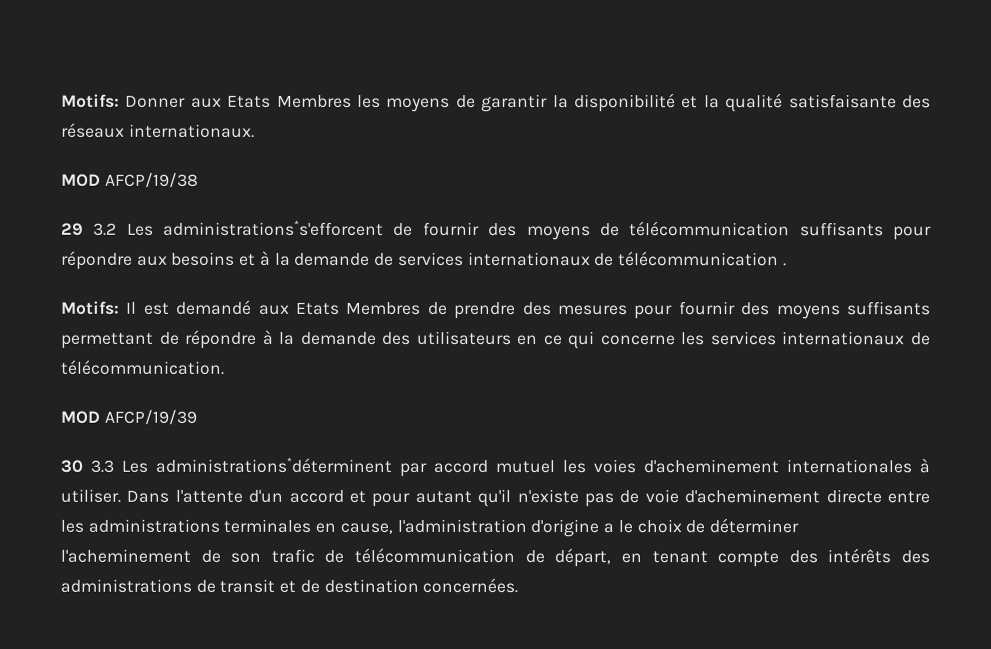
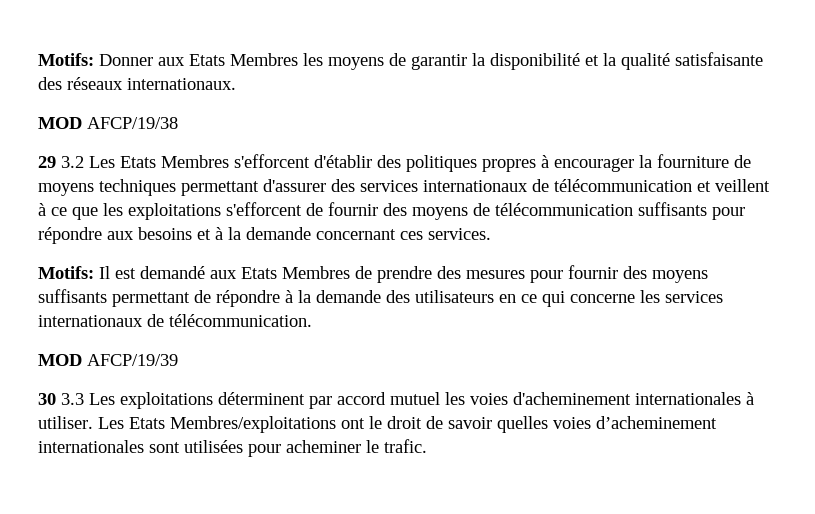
- 29 3.2 Les administrations*s'efforcent de fournir des moyens de télécommunication suffisants pour répondre aux besoins et à la demande de services internationaux de télécommunication .
+ 29 3.2 Les Etats Membres s'efforcent d'établir des politiques propres à encourager la fourniture de moyens techniques permettant d'assurer des services internationaux de télécommunication et veillent à ce que les exploitations s'efforcent de fournir des moyens de télécommunication suffisants pour répondre aux besoins et à la demande concernant ces services.
- 30 3.3 Les administrations*déterminent par accord mutuel les voies d'acheminement internationales à utiliser.
+ 30 3.3 Les exploitations déterminent par accord mutuel les voies d'acheminement internationales à utiliser.
- Dans l'attente d'un accord et pour autant qu'il n'existe pas de voie d'acheminement directe entre les administrations terminales en cause, l'administration d'origine a le choix de déterminer l'acheminement de son trafic de télécommunication de départ, en tenant compte des intérêts des administrations de transit et de destination concernées.
+ Les Etats Membres/exploitations ont le droit de savoir quelles voies d’acheminement internationales sont utilisées pour acheminer le trafic.

